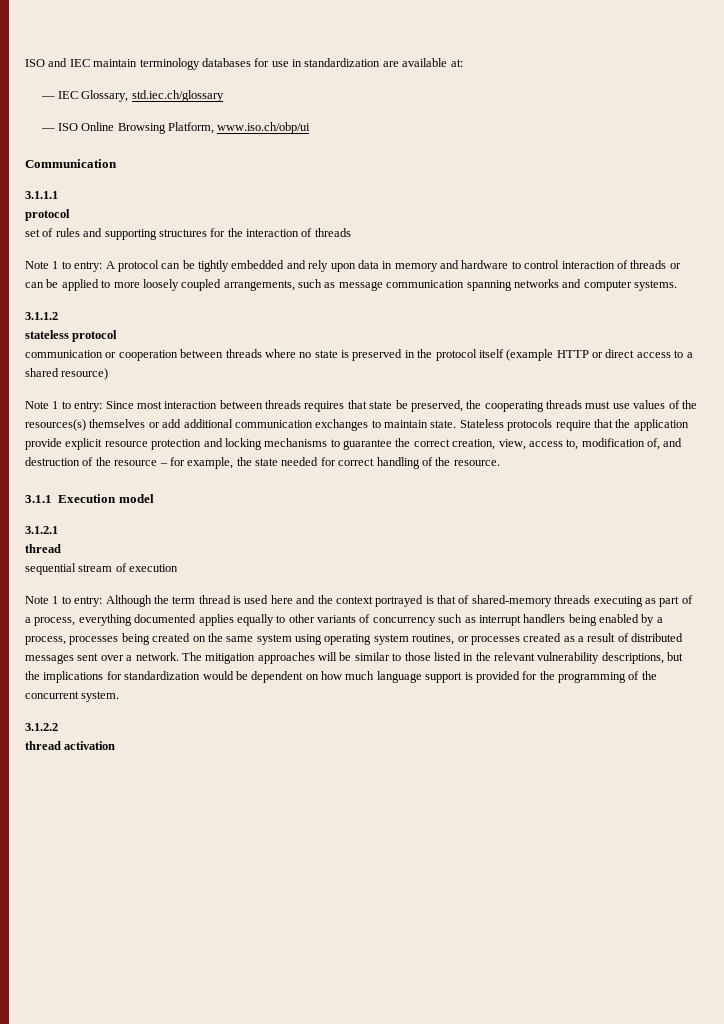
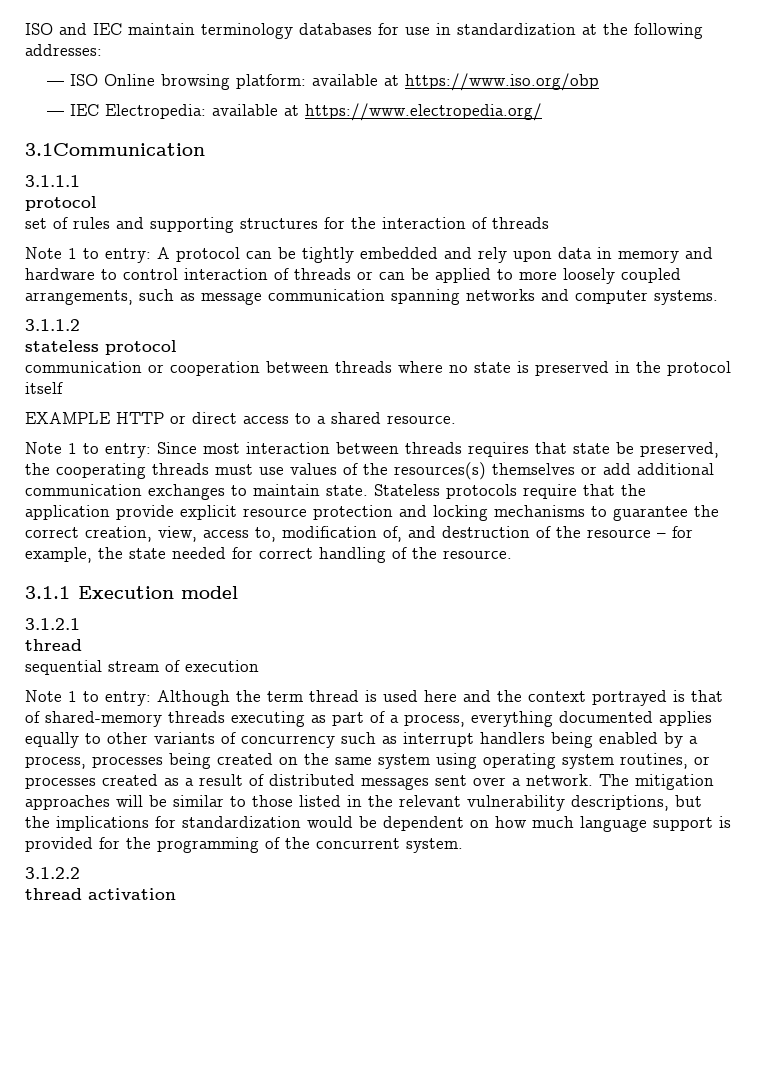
- ISO and IEC maintain terminology databases for use in standardization are available at:
- — IEC Glossary, std.iec.ch/glossary
- — ISO Online Browsing Platform, www.iso.ch/obp/ui
- Communication
+ ISO and IEC maintain terminology databases for use in standardization at the following addresses:
+ — ISO Online browsing platform: available at https://www.iso.org/obp
+ — IEC Electropedia: available at https://www.electropedia.org/
+ 3.1Communication
- communication or cooperation between threads where no state is preserved in the protocol itself (example HTTP or direct access to a shared resource)
+ communication or cooperation between threads where no state is preserved in the protocol itself
+ EXAMPLE HTTP or direct access to a shared resource.

